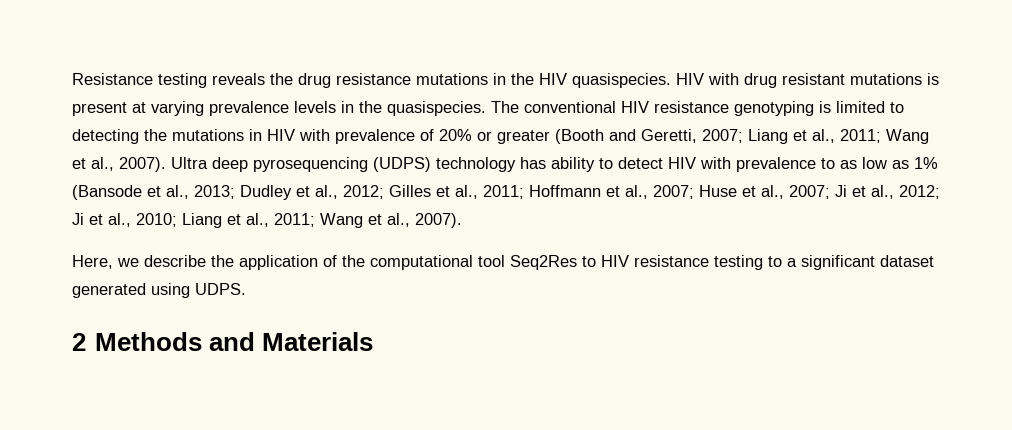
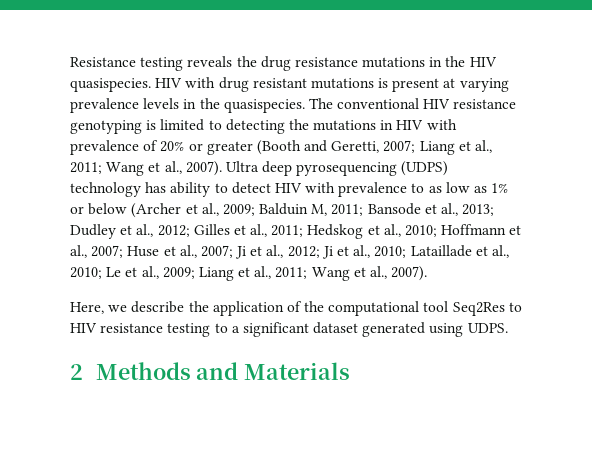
- Ultra deep pyrosequencing (UDPS) technology has ability to detect HIV with prevalence to as low as 1% (Bansode et al., 2013; Dudley et al., 2012; Gilles et al., 2011; Hoffmann et al., 2007; Huse et al., 2007; Ji et al., 2012; Ji et al., 2010; Liang et al., 2011; Wang et al., 2007).
+ Ultra deep pyrosequencing (UDPS) technology has ability to detect HIV with prevalence to as low as 1% or below (Archer et al., 2009; Balduin M, 2011; Bansode et al., 2013; Dudley et al., 2012; Gilles et al., 2011; Hedskog et al., 2010; Hoffmann et al., 2007; Huse et al., 2007; Ji et al., 2012; Ji et al., 2010; Lataillade et al., 2010; Le et al., 2009; Liang et al., 2011; Wang et al., 2007).

